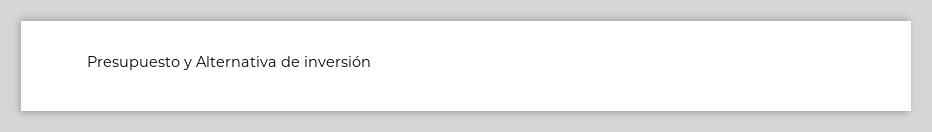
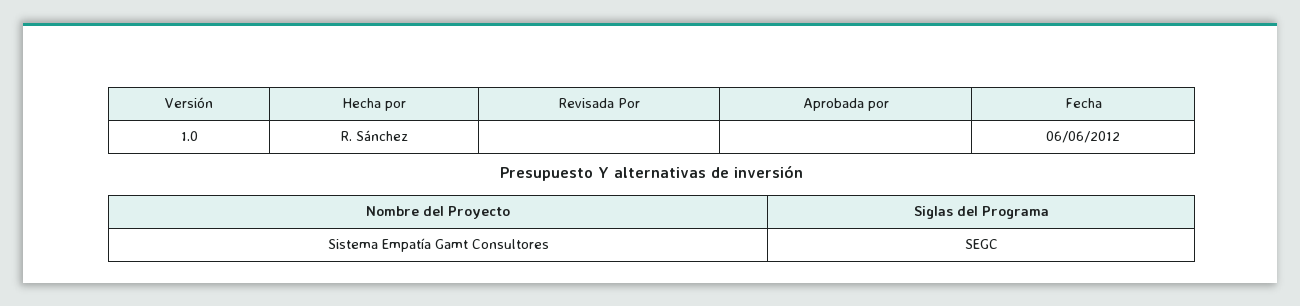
- Presupuesto y Alternativa de inversión
+ Versión | Hecha por | Revisada Por | Aprobada por | Fecha
+ 1.0 | R. Sánchez | | | 06/06/2012
+ Presupuesto Y alternativas de inversión
+ Nombre del Proyecto | Siglas del Programa
+ Sistema Empatía Gamt Consultores | SEGC

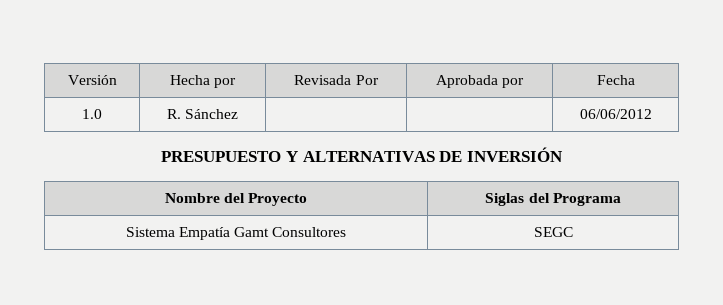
- Presupuesto Y alternativas de inversión
+ PRESUPUESTO Y ALTERNATIVAS DE INVERSIÓN

